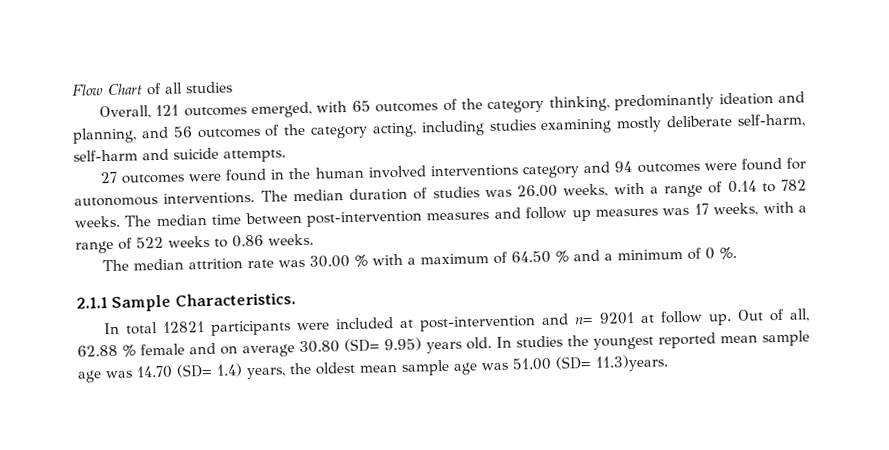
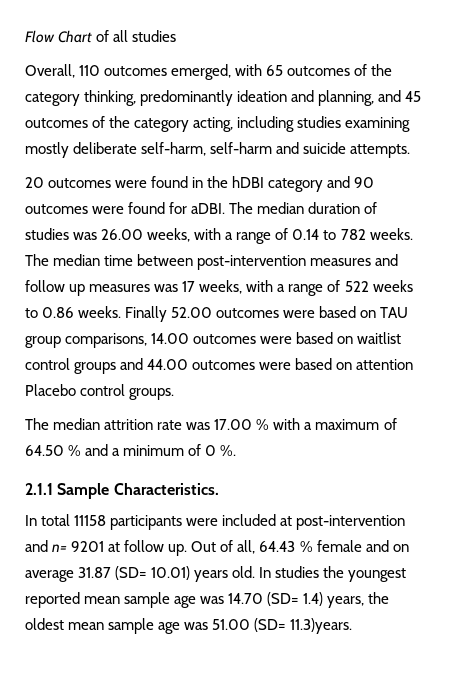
- Overall, 121 outcomes emerged, with 65 outcomes of the category thinking, predominantly ideation and planning, and 56 outcomes of the category acting, including studies examining mostly deliberate self-harm, self-harm and suicide attempts.
+ Overall, 110 outcomes emerged, with 65 outcomes of the category thinking, predominantly ideation and planning, and 45 outcomes of the category acting, including studies examining mostly deliberate self-harm, self-harm and suicide attempts.
- 27 outcomes were found in the human involved interventions category and 94 outcomes were found for autonomous interventions.
+ 20 outcomes were found in the hDBI category and 90 outcomes were found for aDBI.
+ Finally 52.00 outcomes were based on TAU group comparisons, 14.00 outcomes were based on waitlist control groups and 44.00 outcomes were based on attention Placebo control groups.
- The median attrition rate was 30.00 % with a maximum of 64.50 % and a minimum of 0 %.
+ The median attrition rate was 17.00 % with a maximum of 64.50 % and a minimum of 0 %.
- In total 12821 participants were included at post-intervention and n= 9201 at follow up.
+ In total 11158 participants were included at post-intervention and n= 9201 at follow up.
- Out of all, 62.88 % female and on average 30.80 (SD= 9.95) years old.
+ Out of all, 64.43 % female and on average 31.87 (SD= 10.01) years old.

